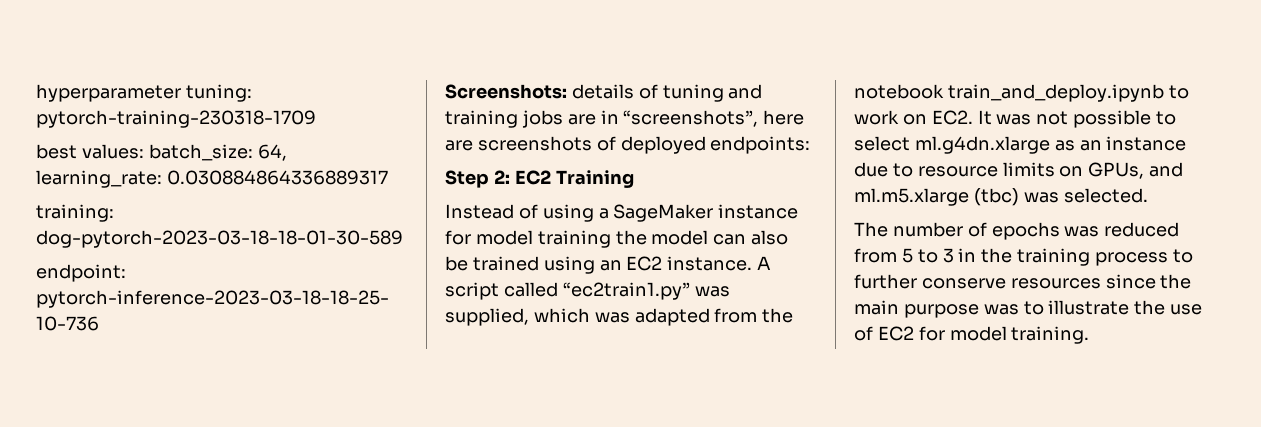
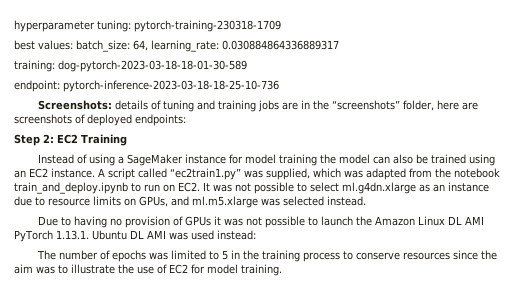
- Screenshots: details of tuning and training jobs are in “screenshots”, here are screenshots of deployed endpoints:
+ Screenshots: details of tuning and training jobs are in the “screenshots” folder, here are screenshots of deployed endpoints:
- A script called “ec2train1.py” was supplied, which was adapted from the notebook train_and_deploy.ipynb to work on EC2. It was not possible to select ml.g4dn.xlarge as an instance due to resource limits on GPUs, and ml.m5.xlarge (tbc) was selected.
+ A script called “ec2train1.py” was supplied, which was adapted from the notebook train_and_deploy.ipynb to run on EC2. It was not possible to select ml.g4dn.xlarge as an instance due to resource limits on GPUs, and ml.m5.xlarge was selected instead.
+ Due to having no provision of GPUs it was not possible to launch the Amazon Linux DL AMI PyTorch 1.13.1. Ubuntu DL AMI was used instead:
- The number of epochs was reduced from 5 to 3 in the training process to further conserve resources since the main purpose was to illustrate the use of EC2 for model training.
+ The number of epochs was limited to 5 in the training process to conserve resources since the aim was to illustrate the use of EC2 for model training.

